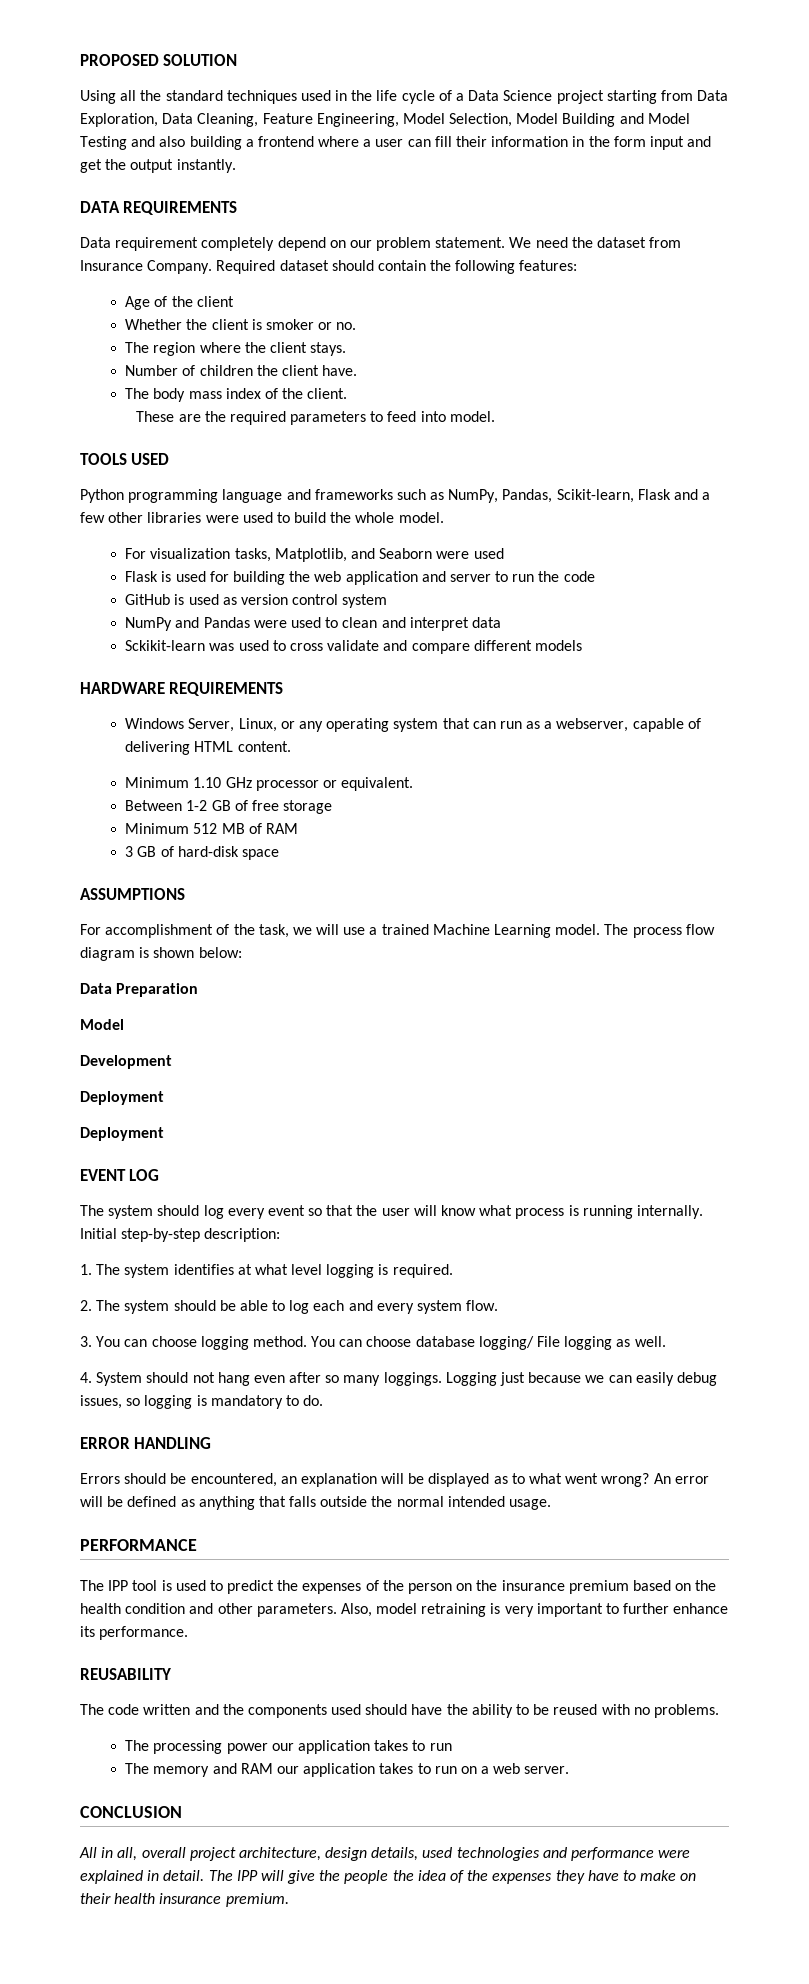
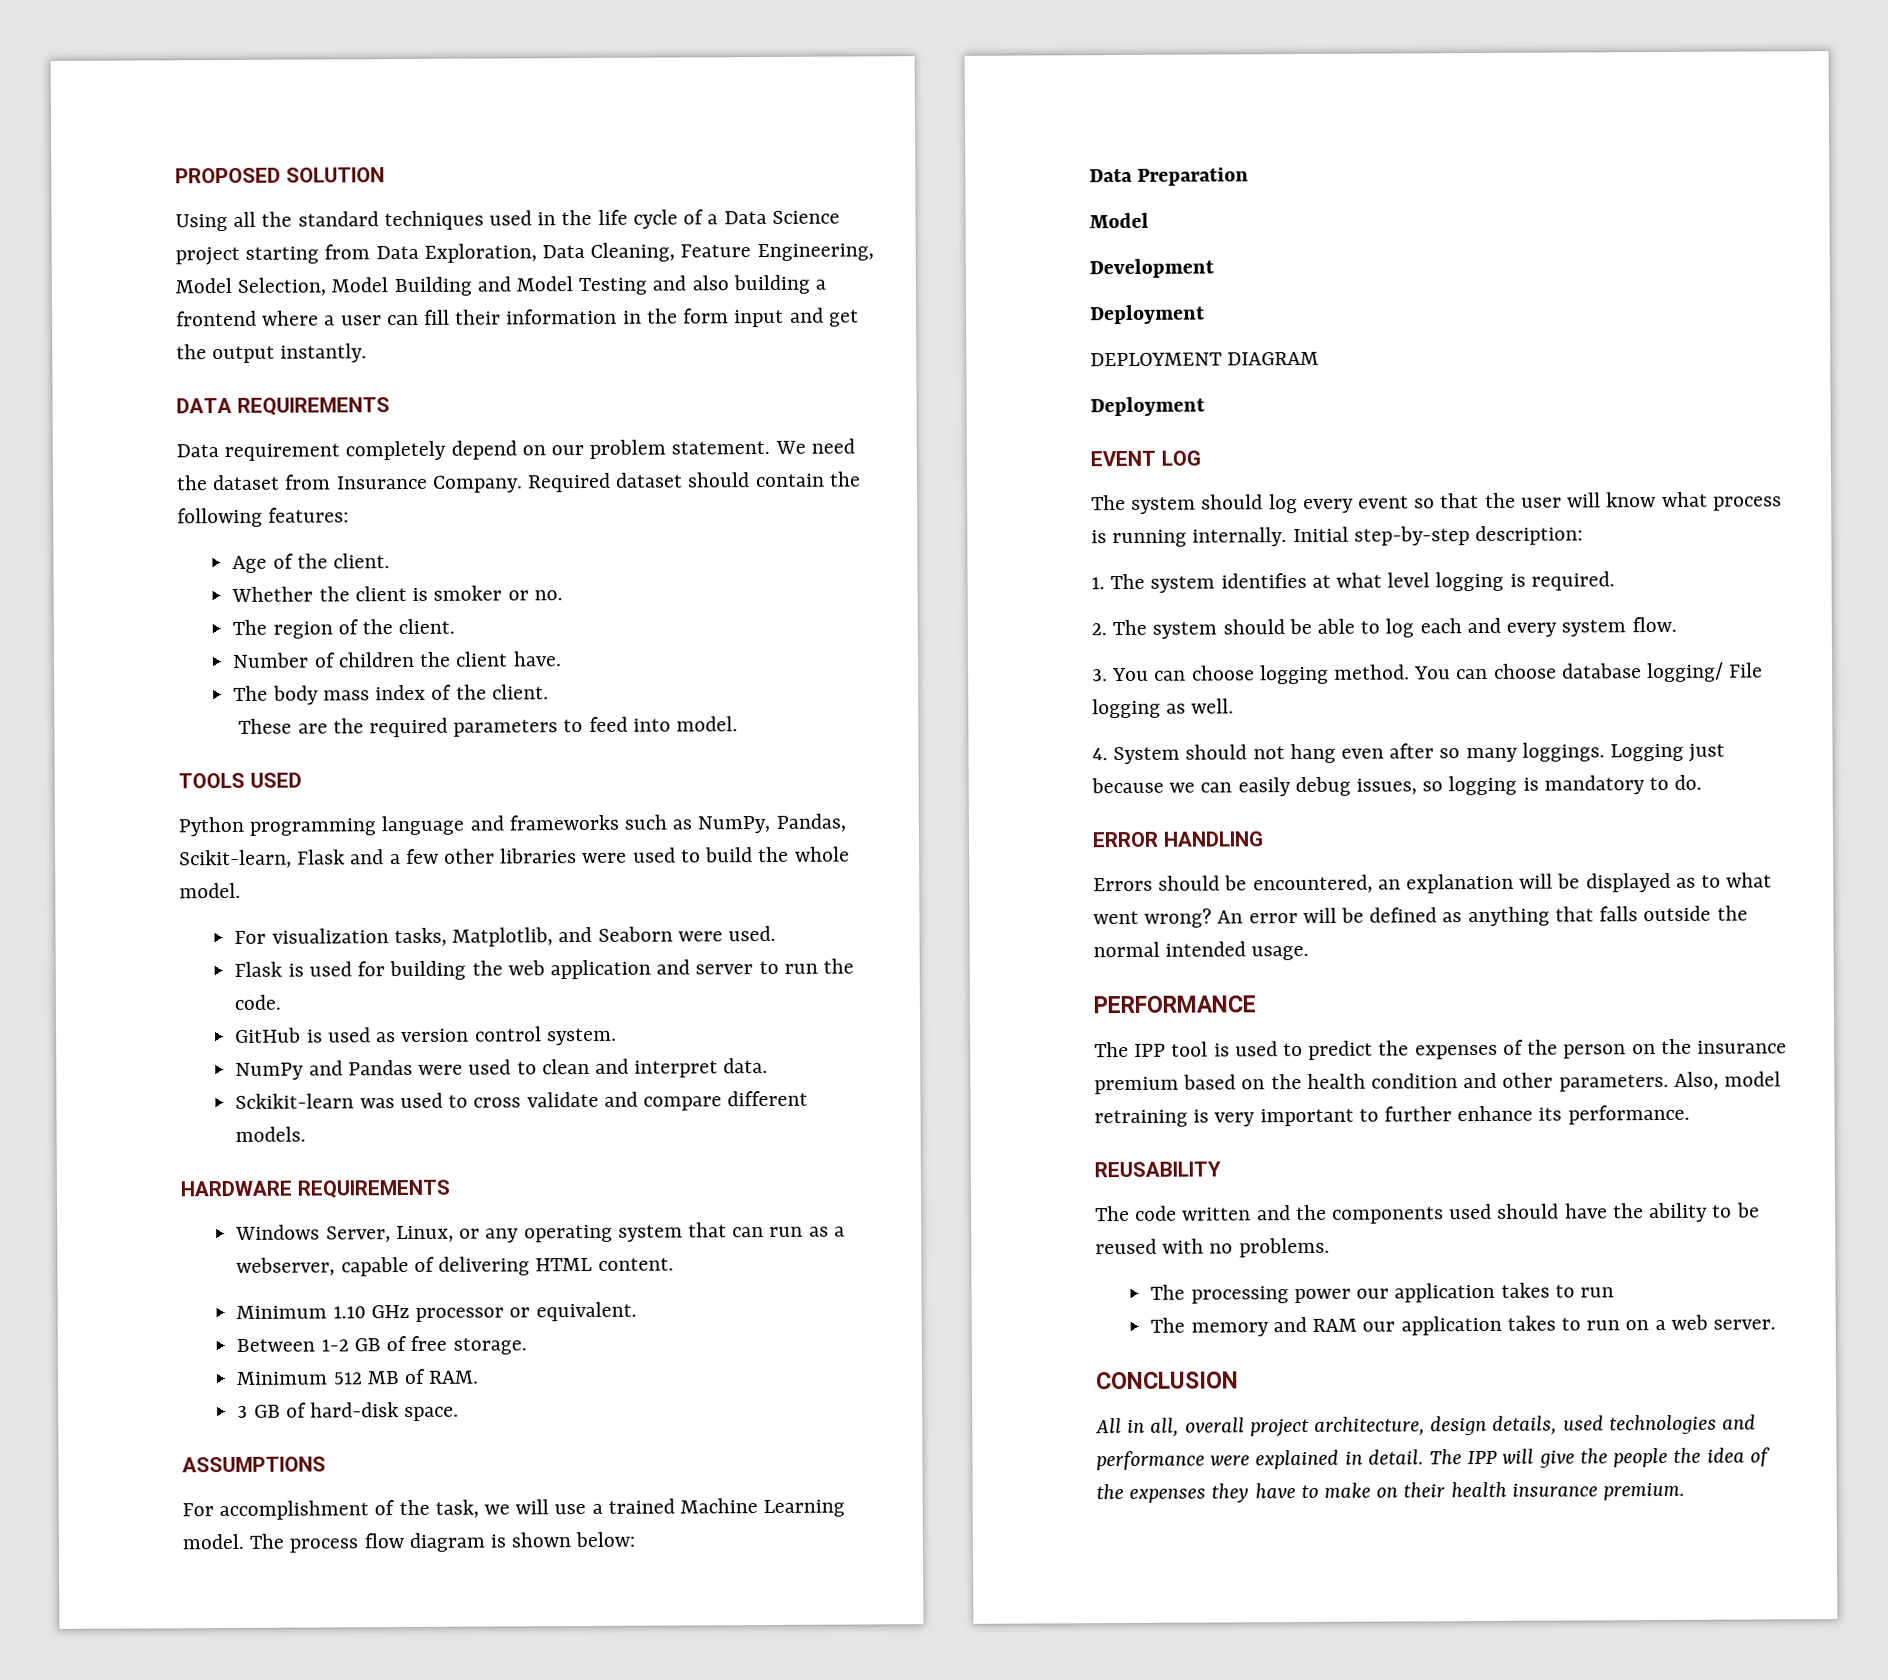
- Age of the client
+ Age of the client.
- The region where the client stays.
+ The region of the client.
- For visualization tasks, Matplotlib, and Seaborn were used
+ For visualization tasks, Matplotlib, and Seaborn were used.
- Flask is used for building the web application and server to run the code
+ Flask is used for building the web application and server to run the code.
- GitHub is used as version control system
+ GitHub is used as version control system.
- NumPy and Pandas were used to clean and interpret data
+ NumPy and Pandas were used to clean and interpret data.
- Sckikit-learn was used to cross validate and compare different models
+ Sckikit-learn was used to cross validate and compare different models.
- Between 1-2 GB of free storage
+ Between 1-2 GB of free storage.
- Minimum 512 MB of RAM
+ Minimum 512 MB of RAM.
- 3 GB of hard-disk space
+ 3 GB of hard-disk space.
+ DEPLOYMENT DIAGRAM

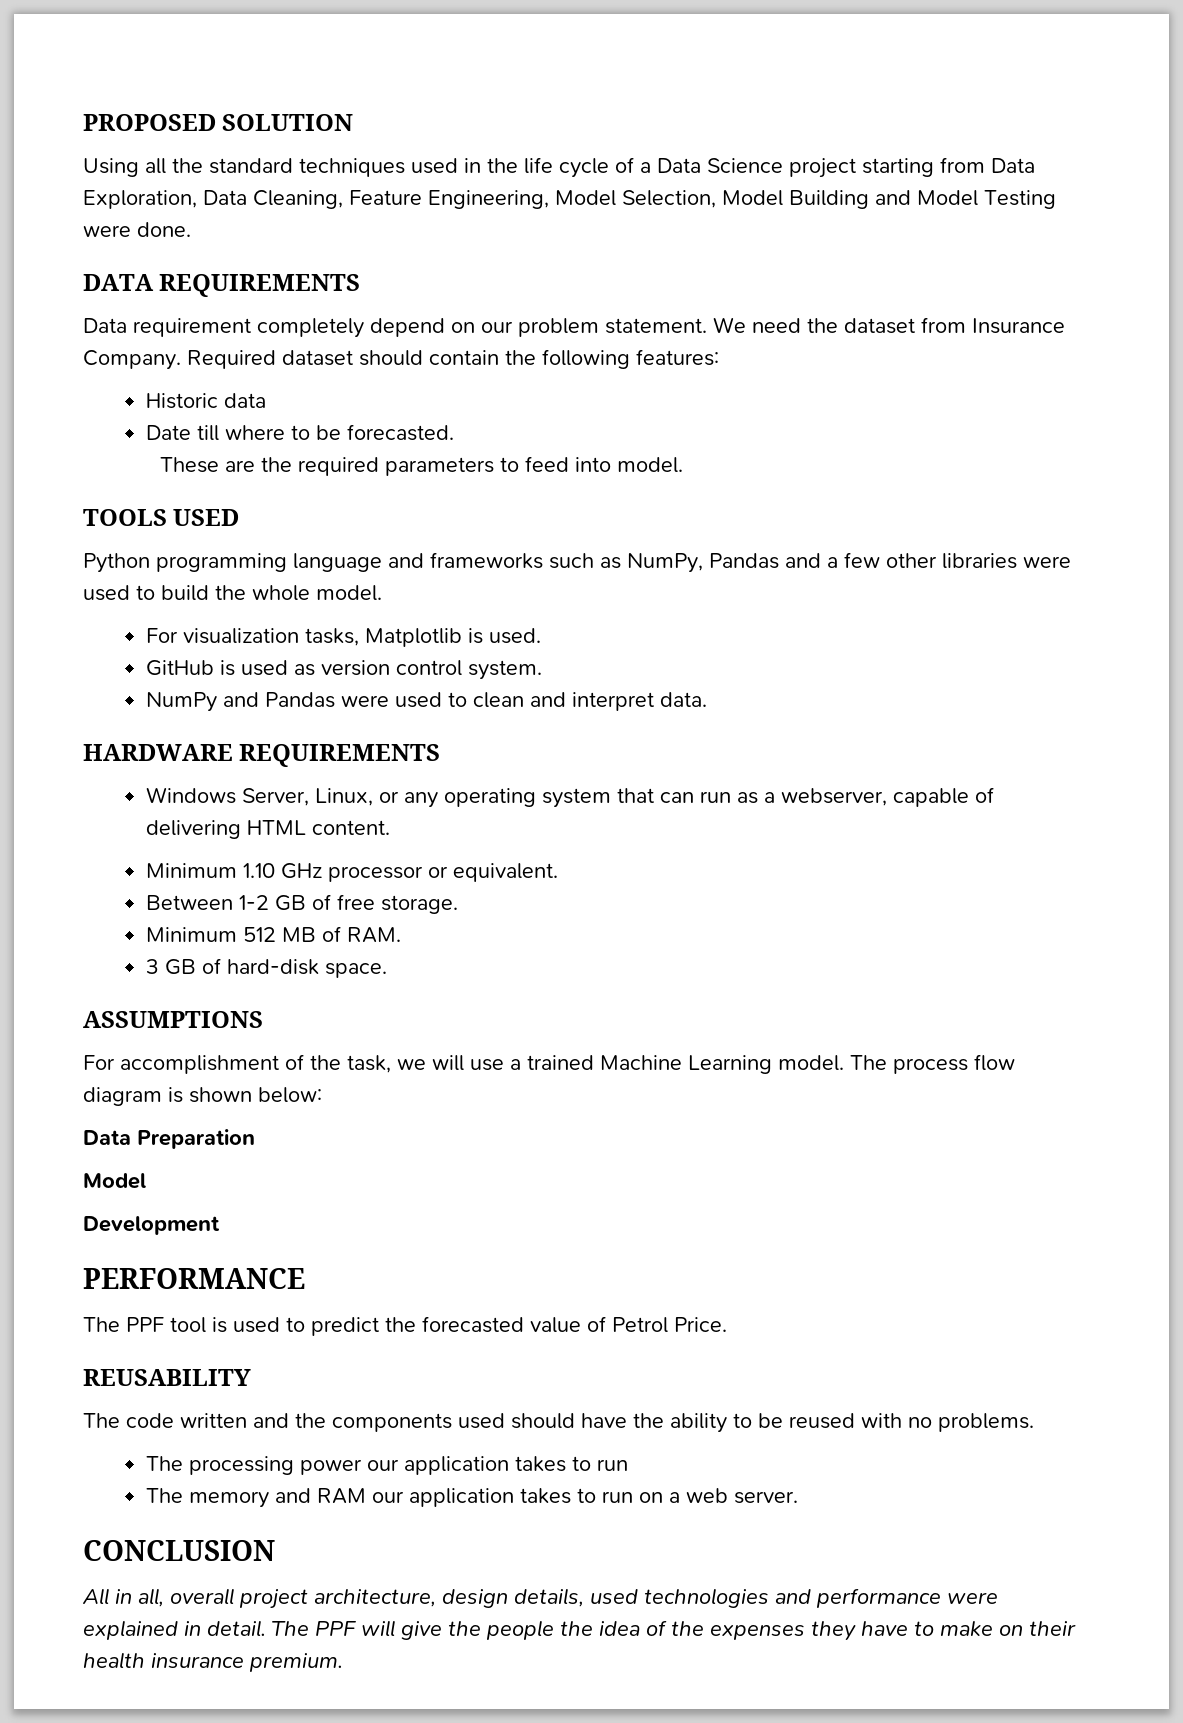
- Using all the standard techniques used in the life cycle of a Data Science project starting from Data Exploration, Data Cleaning, Feature Engineering, Model Selection, Model Building and Model Testing and also building a frontend where a user can fill their information in the form input and get the output instantly.
+ Using all the standard techniques used in the life cycle of a Data Science project starting from Data Exploration, Data Cleaning, Feature Engineering, Model Selection, Model Building and Model Testing were done.
- Age of the client.
- Whether the client is smoker or no.
- The region of the client.
- Number of children the client have.
- The body mass index of the client.
+ Historic data
+ Date till where to be forecasted.
- Python programming language and frameworks such as NumPy, Pandas, Scikit-learn, Flask and a few other libraries were used to build the whole model.
+ Python programming language and frameworks such as NumPy, Pandas and a few other libraries were used to build the whole model.
- For visualization tasks, Matplotlib, and Seaborn were used.
- Flask is used for building the web application and server to run the code.
+ For visualization tasks, Matplotlib is used.
- Sckikit-learn was used to cross validate and compare different models.
  Development
- Deployment
- DEPLOYMENT DIAGRAM
- Deployment
- EVENT LOG
- The system should log every event so that the user will know what process is running internally. Initial step-by-step description:
- 1. The system identifies at what level logging is required.
- 2. The system should be able to log each and every system flow.
- 3. You can choose logging method. You can choose database logging/ File logging as well.
- 4. System should not hang even after so many loggings. Logging just because we can easily debug issues, so logging is mandatory to do.
- ERROR HANDLING
- Errors should be encountered, an explanation will be displayed as to what went wrong? An error will be defined as anything that falls outside the normal intended usage.
- The IPP tool is used to predict the expenses of the person on the insurance premium based on the health condition and other parameters. Also, model retraining is very important to further enhance its performance.
+ The PPF tool is used to predict the forecasted value of Petrol Price.
- The IPP will give the people the idea of the expenses they have to make on their health insurance premium.
+ The PPF will give the people the idea of the expenses they have to make on their health insurance premium.

